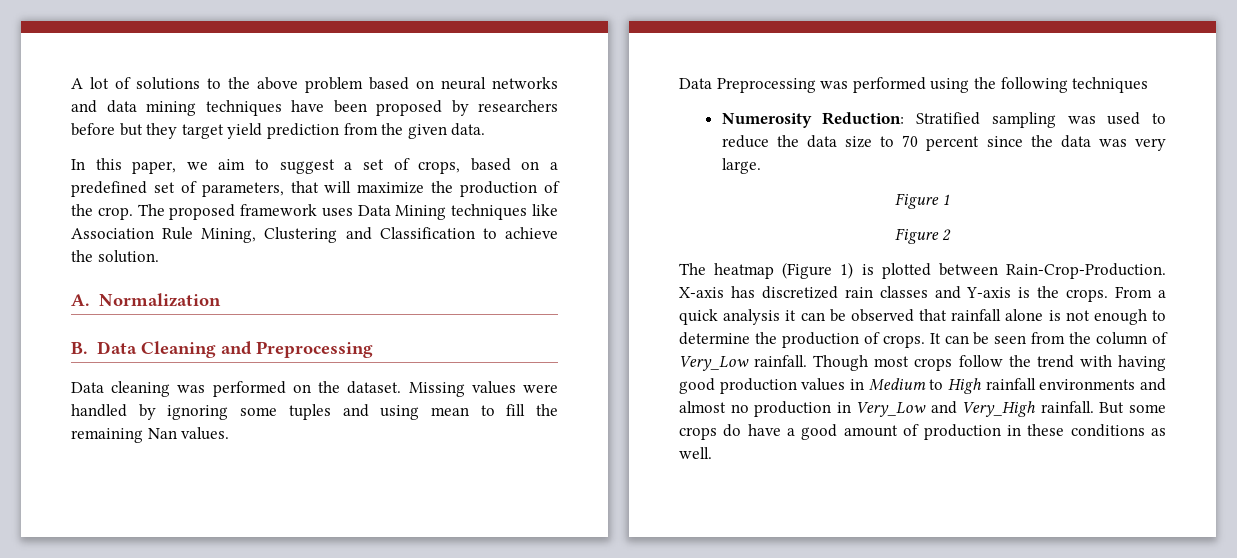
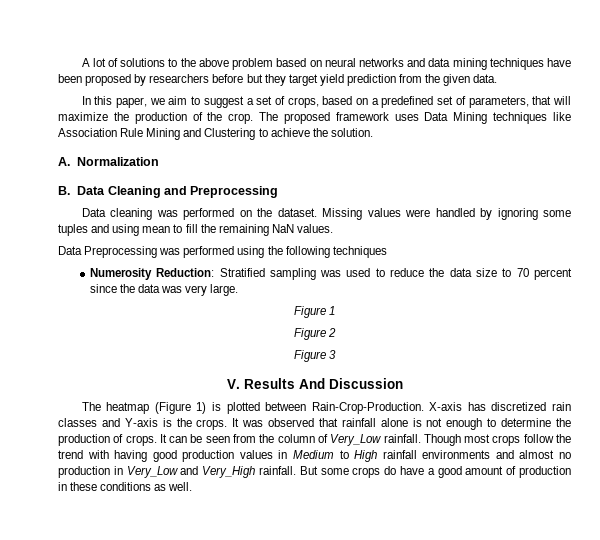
- The proposed framework uses Data Mining techniques like Association Rule Mining, Clustering and Classification to achieve the solution.
+ The proposed framework uses Data Mining techniques like Association Rule Mining and Clustering to achieve the solution.
- Missing values were handled by ignoring some tuples and using mean to fill the remaining Nan values.
+ Missing values were handled by ignoring some tuples and using mean to fill the remaining NaN values.
+ Figure 3
+ V. Results And Discussion
- From a quick analysis it can be observed that rainfall alone is not enough to determine the production of crops.
+ It was observed that rainfall alone is not enough to determine the production of crops.

